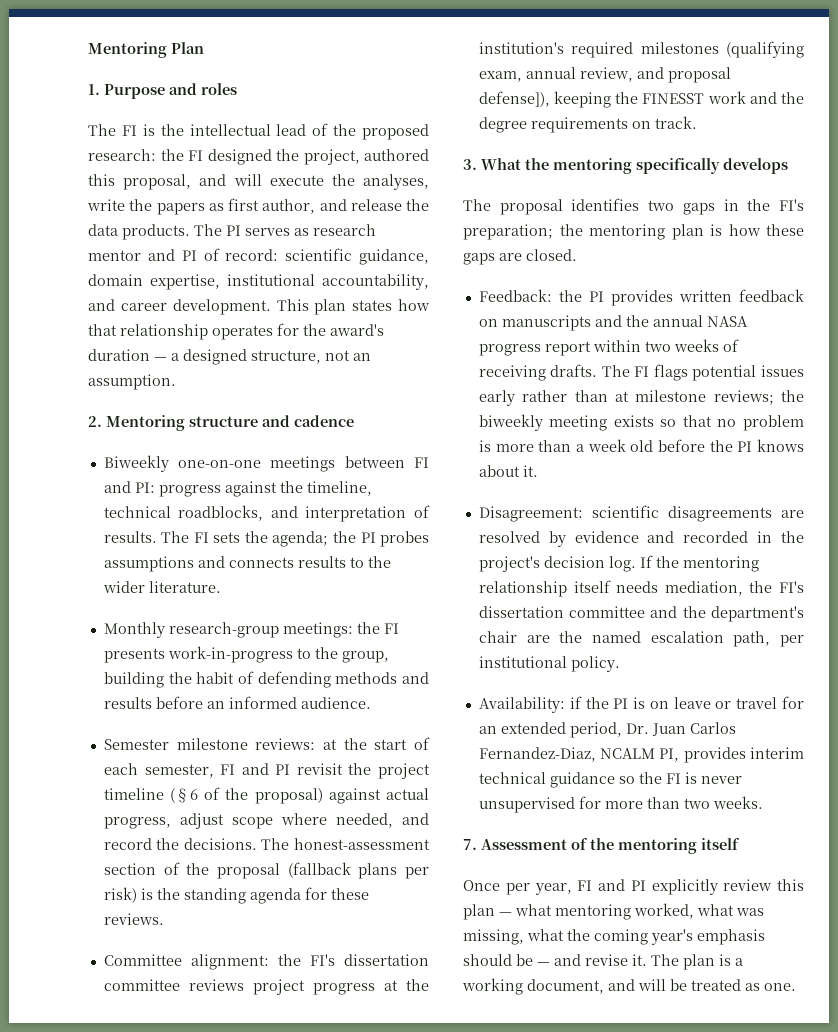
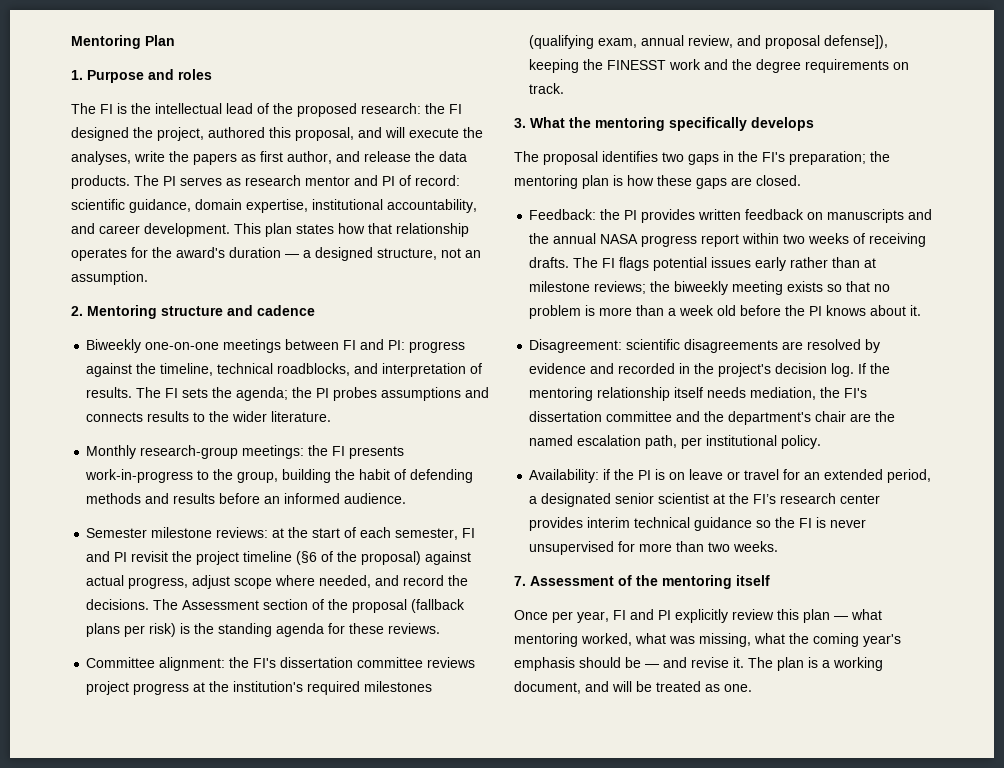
- The honest-assessment section of the proposal (fallback plans per risk) is the standing agenda for these reviews.
+ The Assessment section of the proposal (fallback plans per risk) is the standing agenda for these reviews.
- Availability: if the PI is on leave or travel for an extended period, Dr. Juan Carlos Fernandez-Diaz, NCALM PI, provides interim technical guidance so the FI is never unsupervised for more than two weeks.
+ Availability: if the PI is on leave or travel for an extended period, a designated senior scientist at the FI’s research center provides interim technical guidance so the FI is never unsupervised for more than two weeks.

